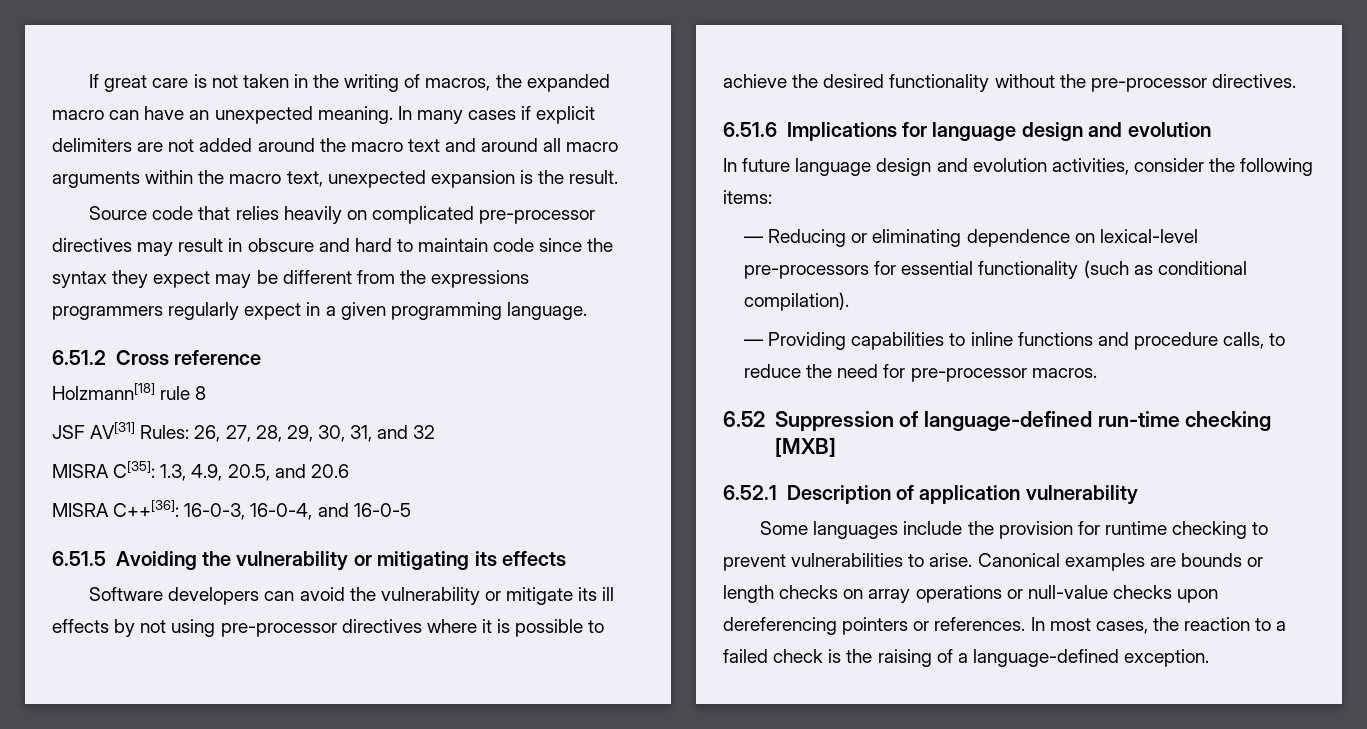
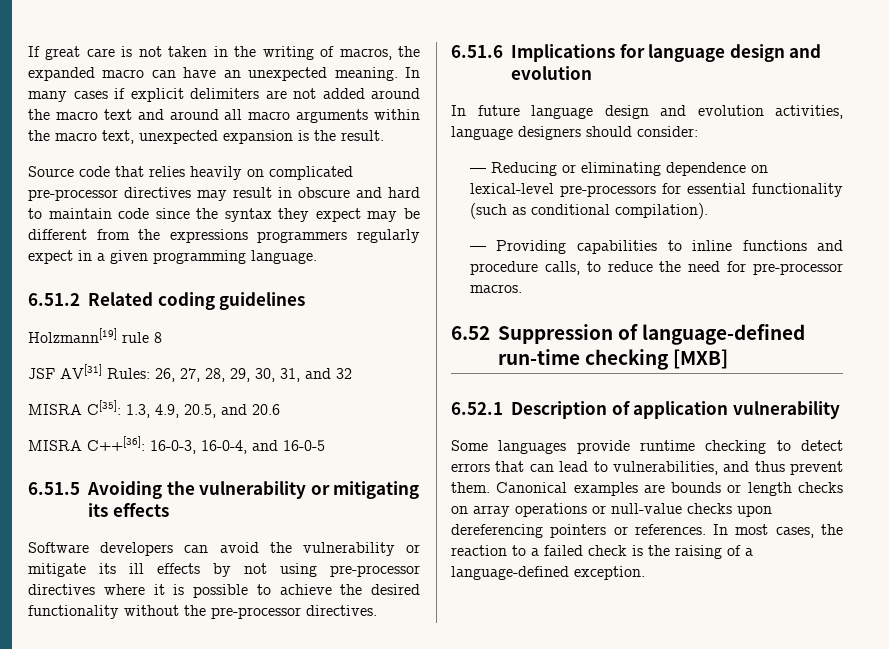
- 6.51.2 Cross reference
- Holzmann[18] rule 8
+ 6.51.2 Related coding guidelines
+ Holzmann[19] rule 8
- In future language design and evolution activities, consider the following items:
+ In future language design and evolution activities, language designers should consider:
- Some languages include the provision for runtime checking to prevent vulnerabilities to arise.
+ Some languages provide runtime checking to detect errors that can lead to vulnerabilities, and thus prevent them.

